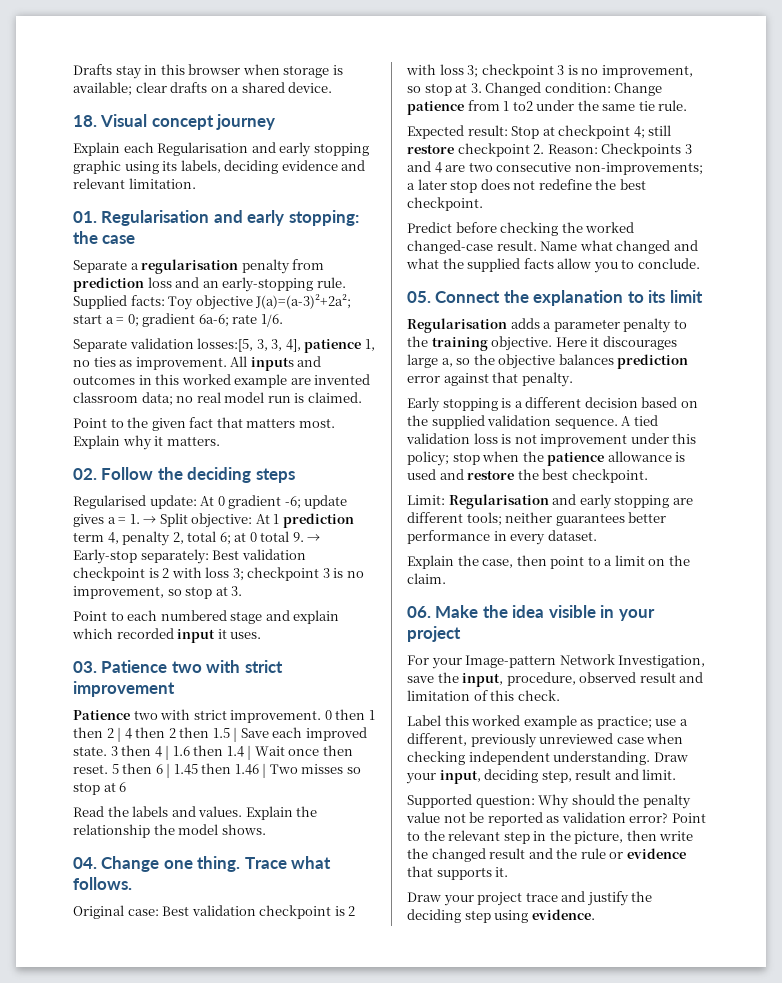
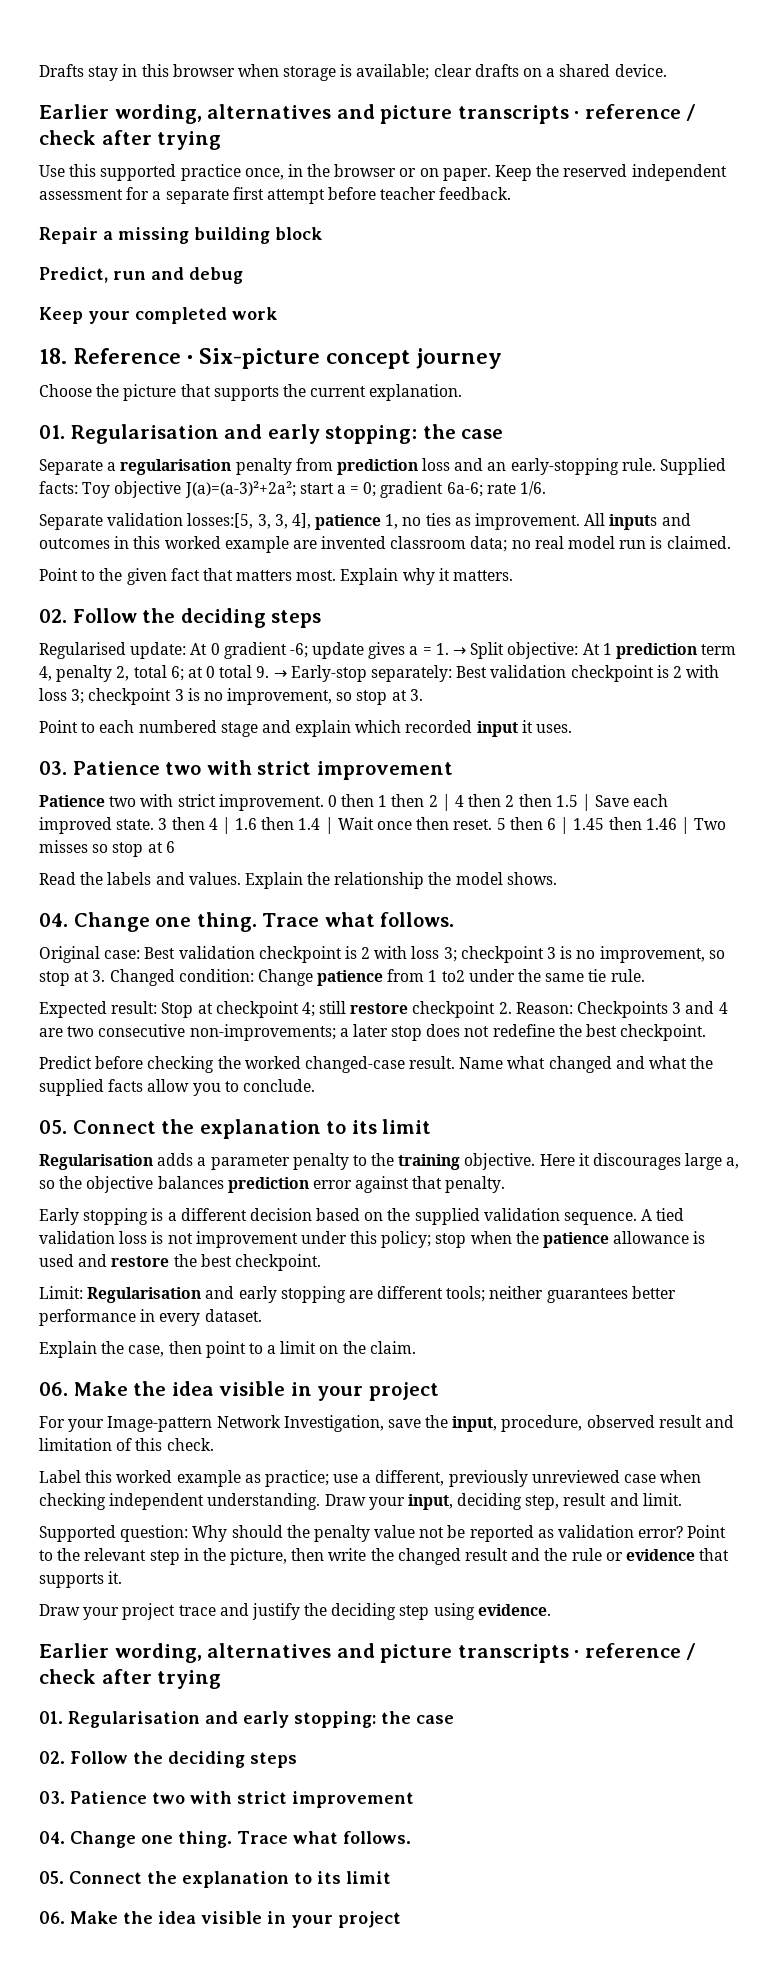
  Drafts stay in this browser when storage is available; clear drafts on a shared device.
- 18. Visual concept journey
- Explain each Regularisation and early stopping graphic using its labels, deciding evidence and relevant limitation.
+ Earlier wording, alternatives and picture transcripts · reference / check after trying
+ Use this supported practice once, in the browser or on paper. Keep the reserved independent assessment for a separate first attempt before teacher feedback.
+ Repair a missing building block
+ Predict, run and debug
+ Keep your completed work
+ 18. Reference · Six-picture concept journey
+ Choose the picture that supports the current explanation.
  Draw your project trace and justify the deciding step using evidence.
+ Earlier wording, alternatives and picture transcripts · reference / check after trying
+ 01. Regularisation and early stopping: the case
+ 02. Follow the deciding steps
+ 03. Patience two with strict improvement
+ 04. Change one thing. Trace what follows.
+ 05. Connect the explanation to its limit
+ 06. Make the idea visible in your project

